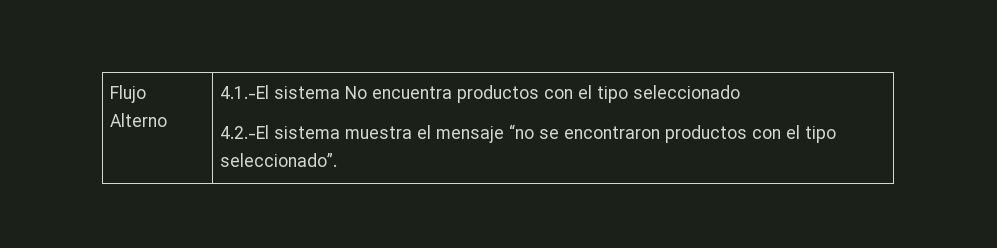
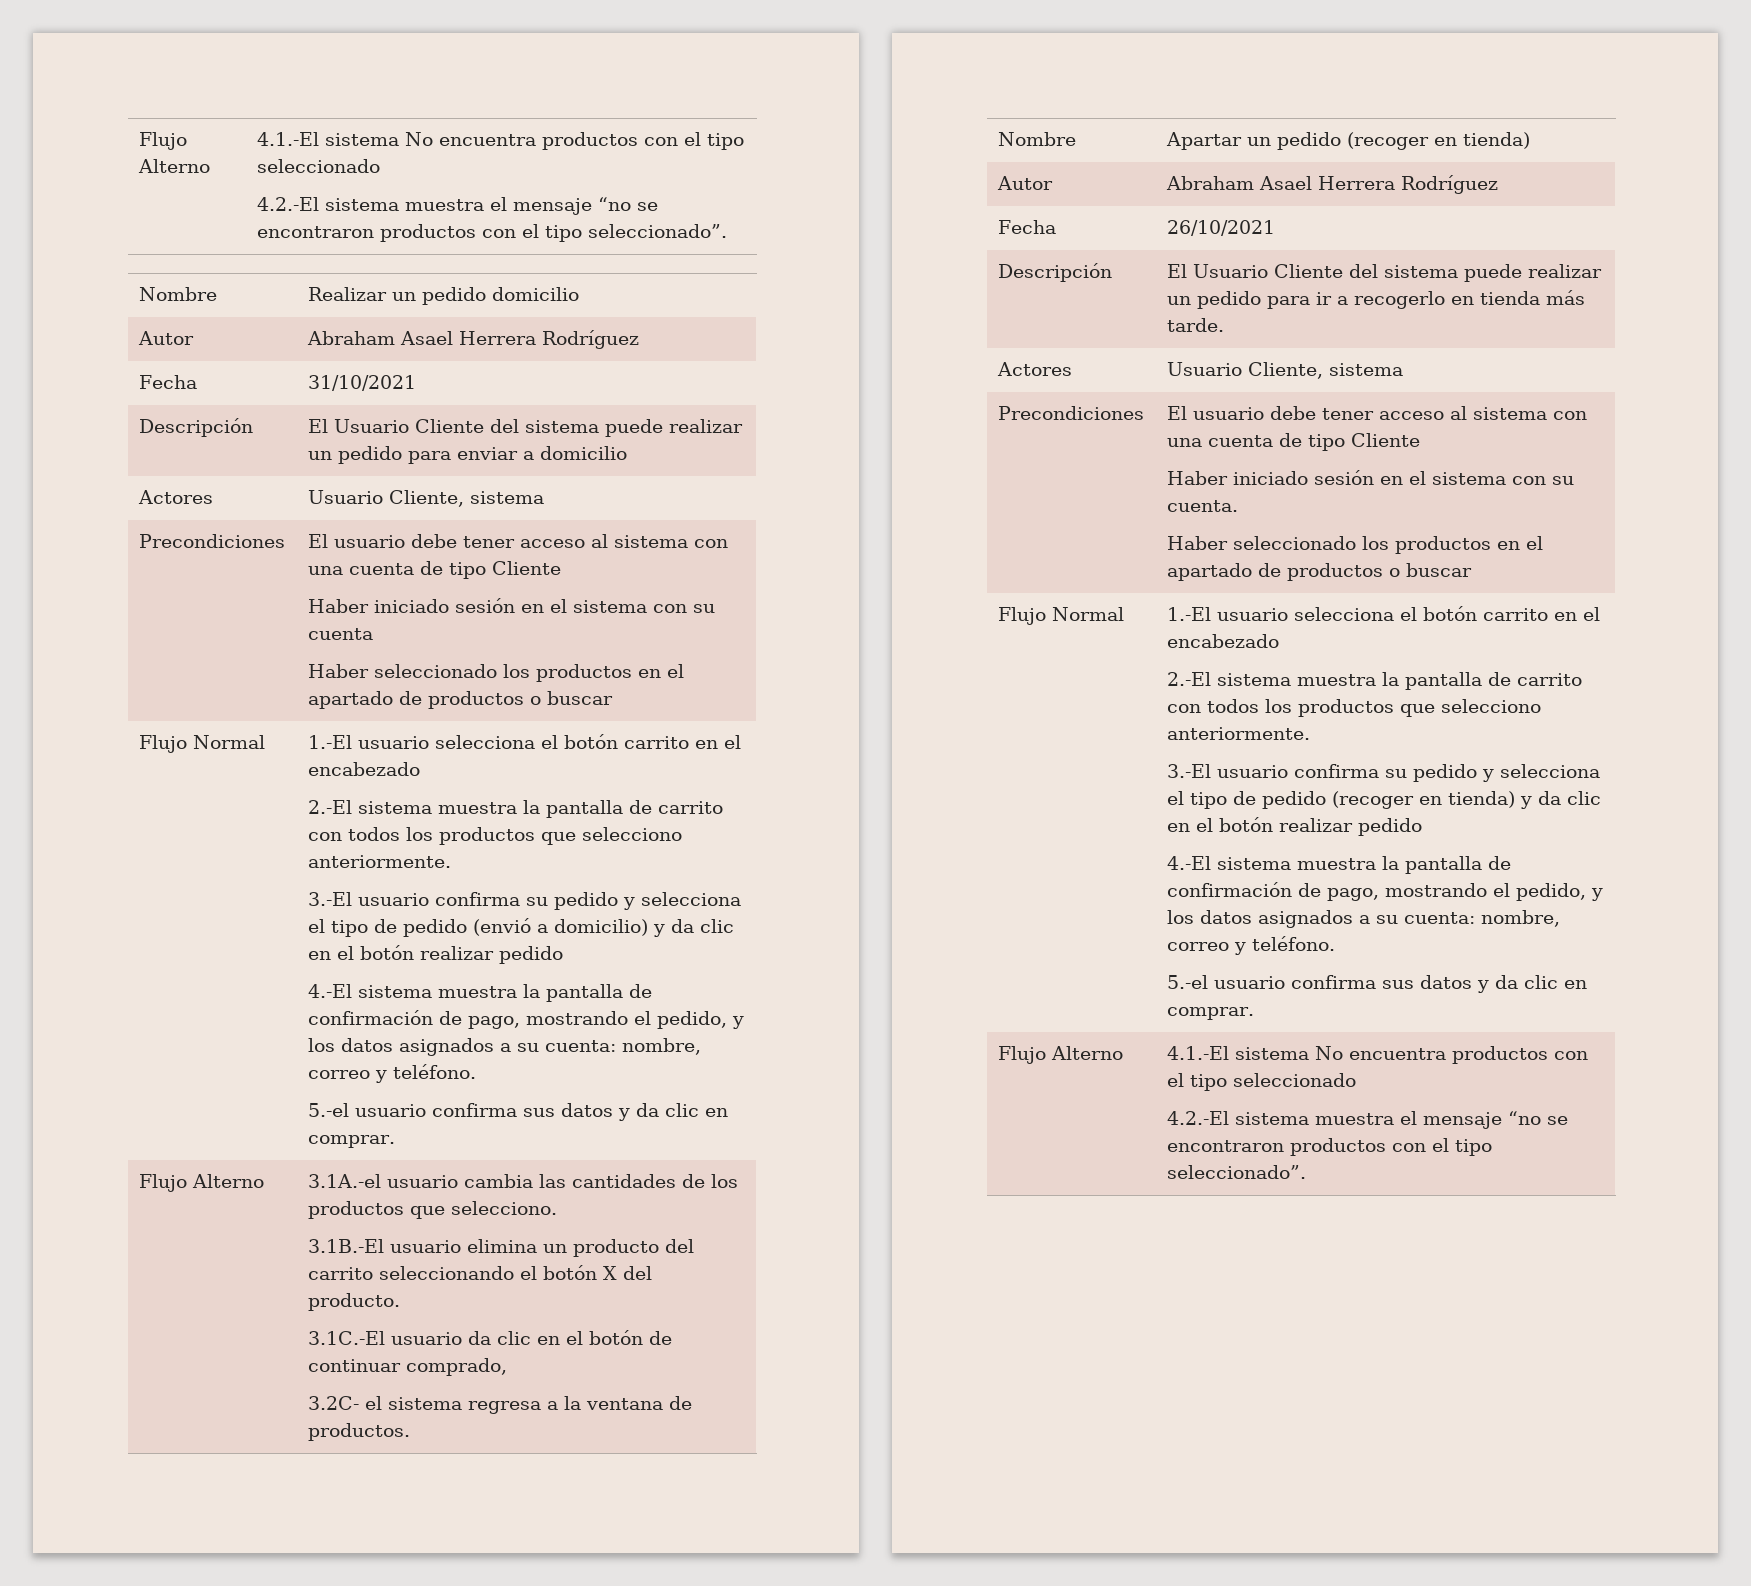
+ Nombre | Realizar un pedido domicilio
+ Autor | Abraham Asael Herrera Rodríguez
+ Fecha | 31/10/2021
+ Descripción | El Usuario Cliente del sistema puede realizar un pedido para enviar a domicilio
+ Actores | Usuario Cliente, sistema
+ Precondiciones | El usuario debe tener acceso al sistema con una cuenta de tipo Cliente
+ Haber iniciado sesión en el sistema con su cuenta
+ Haber seleccionado los productos en el apartado de productos o buscar
+ Flujo Normal | 1.-El usuario selecciona el botón carrito en el encabezado
+ 2.-El sistema muestra la pantalla de carrito con todos los productos que selecciono anteriormente.
+ 3.-El usuario confirma su pedido y selecciona el tipo de pedido (envió a domicilio) y da clic en el botón realizar pedido
+ 4.-El sistema muestra la pantalla de confirmación de pago, mostrando el pedido, y los datos asignados a su cuenta: nombre, correo y teléfono.
+ 5.-el usuario confirma sus datos y da clic en comprar.
+ Flujo Alterno | 3.1A.-el usuario cambia las cantidades de los productos que selecciono.
+ 3.1B.-El usuario elimina un producto del carrito seleccionando el botón X del producto.
+ 3.1C.-El usuario da clic en el botón de continuar comprado,
+ 3.2C- el sistema regresa a la ventana de productos.
+ Nombre | Apartar un pedido (recoger en tienda)
+ Autor | Abraham Asael Herrera Rodríguez
+ Fecha | 26/10/2021
+ Descripción | El Usuario Cliente del sistema puede realizar un pedido para ir a recogerlo en tienda más tarde.
+ Actores | Usuario Cliente, sistema
+ Precondiciones | El usuario debe tener acceso al sistema con una cuenta de tipo Cliente
+ Haber iniciado sesión en el sistema con su cuenta.
+ Haber seleccionado los productos en el apartado de productos o buscar
+ Flujo Normal | 1.-El usuario selecciona el botón carrito en el encabezado
+ 2.-El sistema muestra la pantalla de carrito con todos los productos que selecciono anteriormente.
+ 3.-El usuario confirma su pedido y selecciona el tipo de pedido (recoger en tienda) y da clic en el botón realizar pedido
+ 4.-El sistema muestra la pantalla de confirmación de pago, mostrando el pedido, y los datos asignados a su cuenta: nombre, correo y teléfono.
+ 5.-el usuario confirma sus datos y da clic en comprar.
+ Flujo Alterno | 4.1.-El sistema No encuentra productos con el tipo seleccionado
+ 4.2.-El sistema muestra el mensaje “no se encontraron productos con el tipo seleccionado”.

